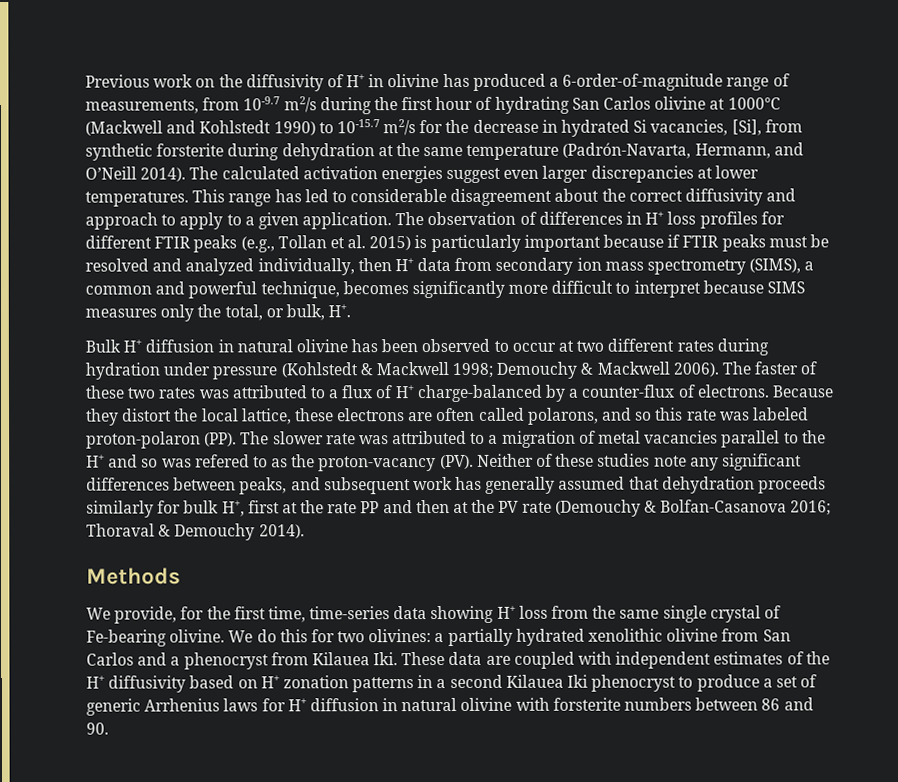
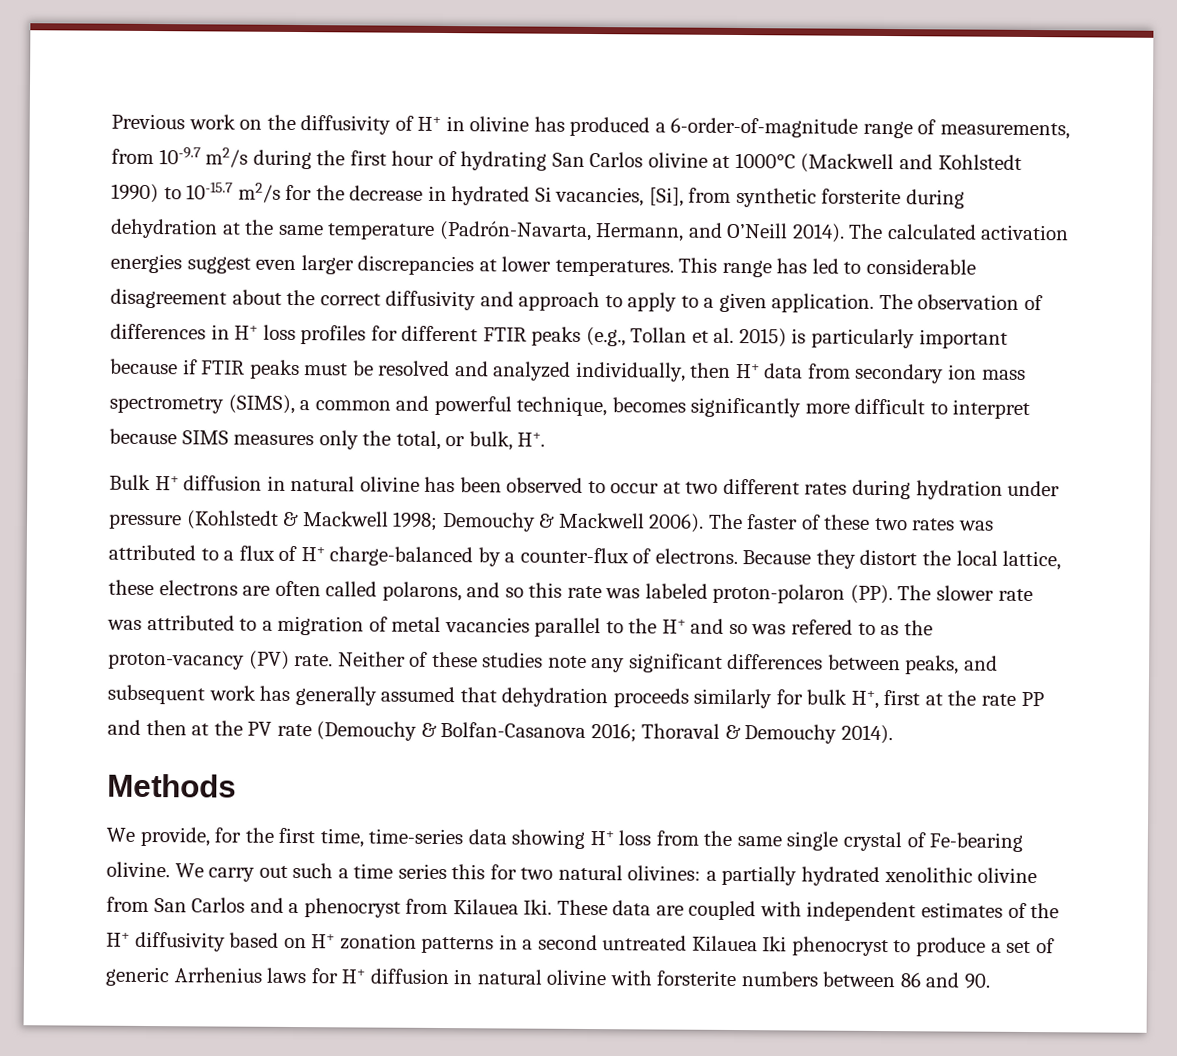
- Because they distort the local lattice, these electrons are often called polarons, and so this rate was labeled proton-polaron (PP). The slower rate was attributed to a migration of metal vacancies parallel to the H+ and so was refered to as the proton-vacancy (PV). Neither of these studies note any significant differences between peaks, and subsequent work has generally assumed that dehydration proceeds similarly for bulk H+, first at the rate PP and then at the PV rate (Demouchy & Bolfan-Casanova 2016;
+ Because they distort the local lattice, these electrons are often called polarons, and so this rate was labeled proton-polaron (PP). The slower rate was attributed to a migration of metal vacancies parallel to the H+ and so was refered to as the proton-vacancy (PV) rate. Neither of these studies note any significant differences between peaks, and subsequent work has generally assumed that dehydration proceeds similarly for bulk H+, first at the rate PP and then at the PV rate (Demouchy & Bolfan-Casanova 2016;
- We do this for two olivines:
+ We carry out such a time series this for two natural olivines:
- a partially hydrated xenolithic olivine from San Carlos and a phenocryst from Kilauea Iki. These data are coupled with independent estimates of the H+ diffusivity based on H+ zonation patterns in a second Kilauea Iki phenocryst to produce a set of generic Arrhenius laws for H+ diffusion in natural olivine with forsterite numbers between 86 and 90.
+ a partially hydrated xenolithic olivine from San Carlos and a phenocryst from Kilauea Iki. These data are coupled with independent estimates of the H+ diffusivity based on H+ zonation patterns in a second untreated Kilauea Iki phenocryst to produce a set of generic Arrhenius laws for H+ diffusion in natural olivine with forsterite numbers between 86 and 90.

